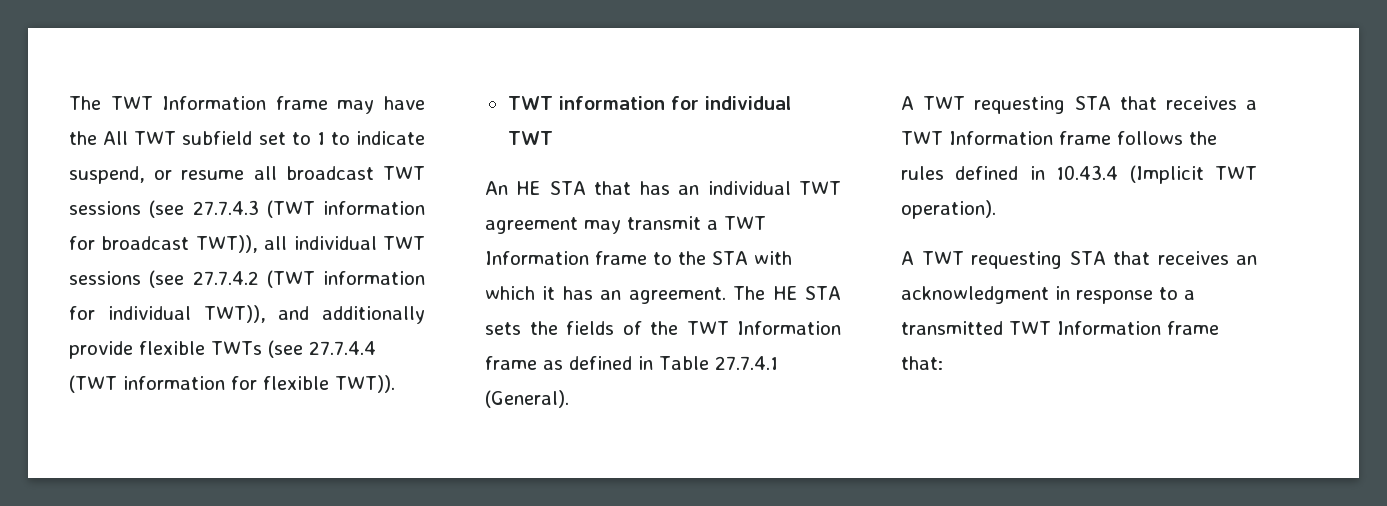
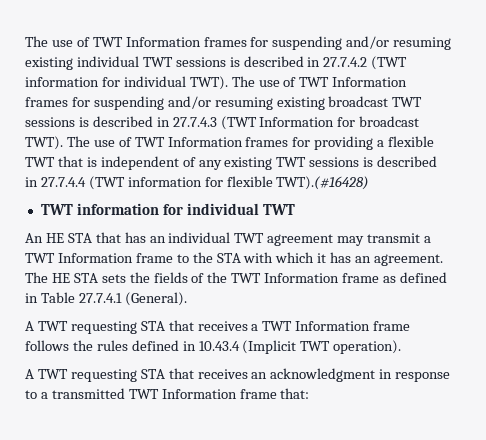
- The TWT Information frame may have the All TWT subfield set to 1 to indicate suspend, or resume all broadcast TWT sessions (see 27.7.4.3 (TWT information for broadcast TWT)), all individual TWT sessions (see 27.7.4.2 (TWT information for individual TWT)), and additionally provide flexible TWTs (see 27.7.4.4 (TWT information for flexible TWT)).
+ The use of TWT Information frames for suspending and/or resuming existing individual TWT sessions is described in 27.7.4.2 (TWT information for individual TWT). The use of TWT Information frames for suspending and/or resuming existing broadcast TWT sessions is described in 27.7.4.3 (TWT Information for broadcast TWT). The use of TWT Information frames for providing a flexible TWT that is independent of any existing TWT sessions is described in 27.7.4.4 (TWT information for flexible TWT).(#16428)

